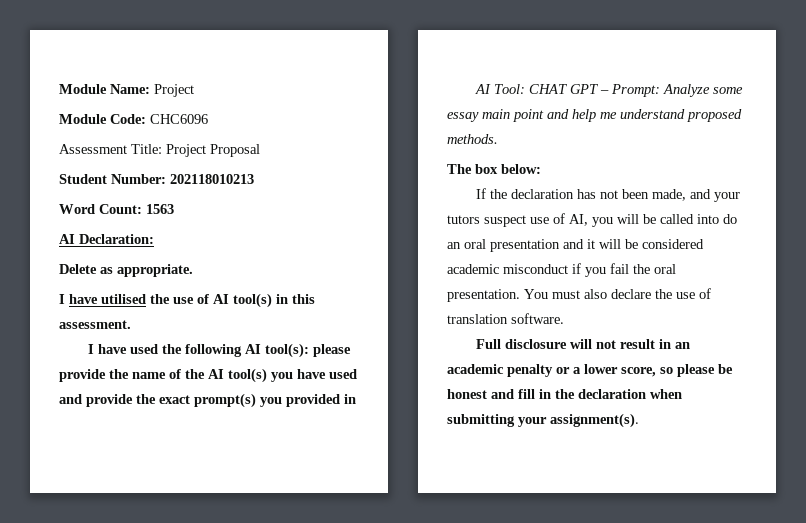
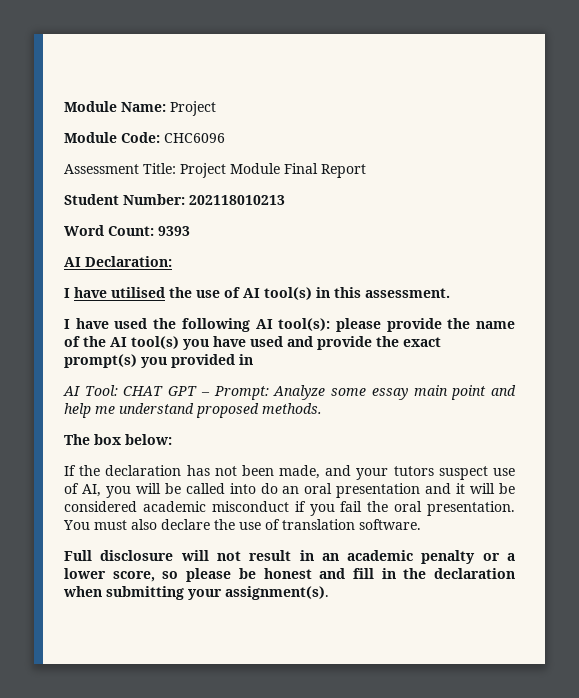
- Assessment Title: Project Proposal
+ Assessment Title: Project Module Final Report
- Word Count: 1563
+ Word Count: 9393
- Delete as appropriate.

